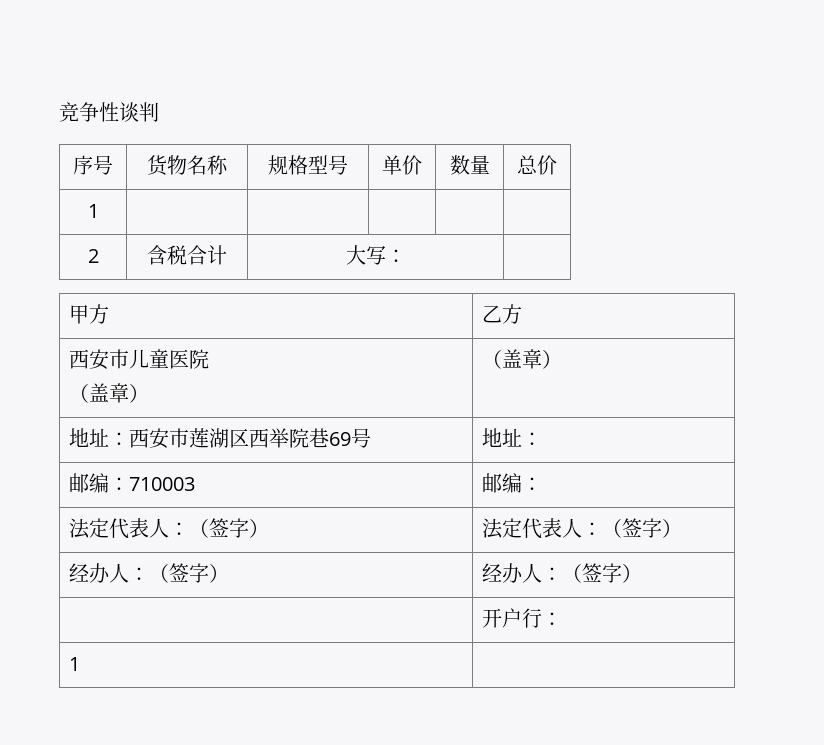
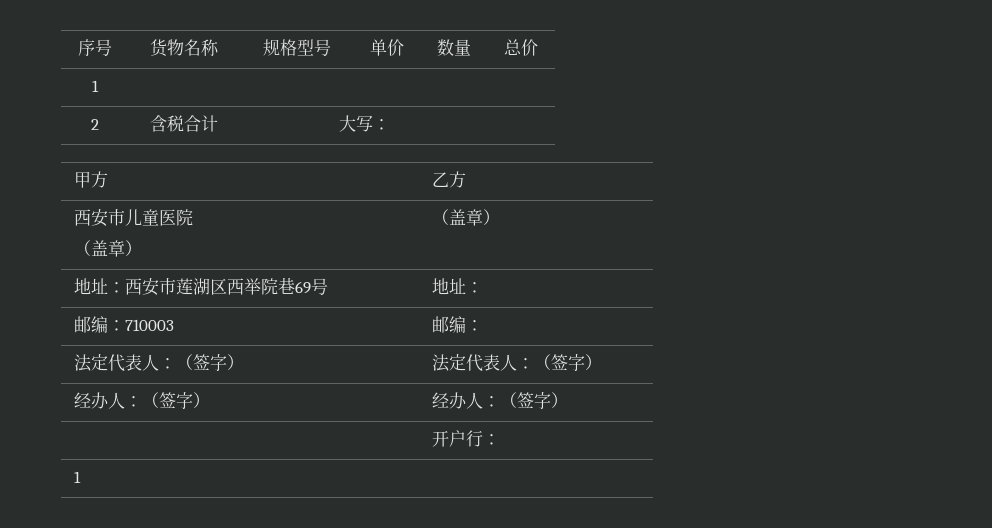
- 竞争性谈判

